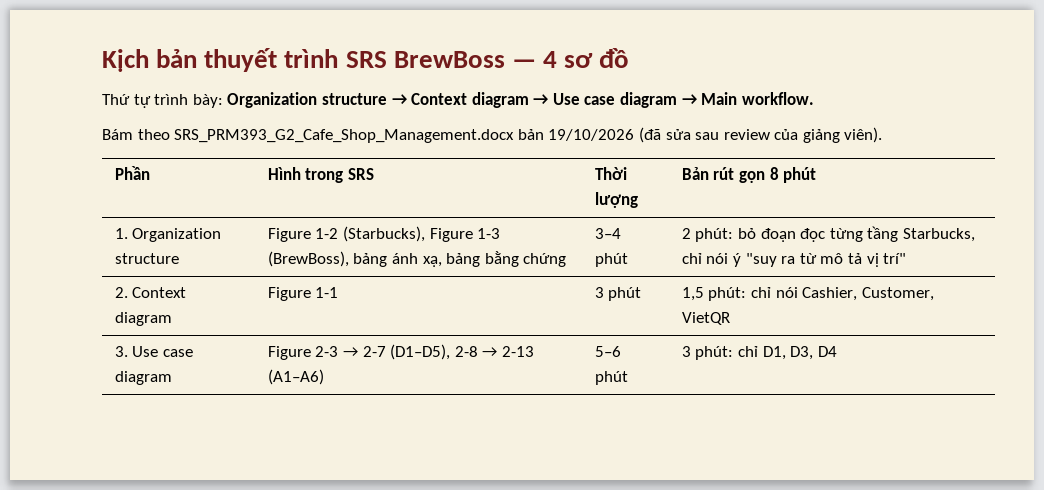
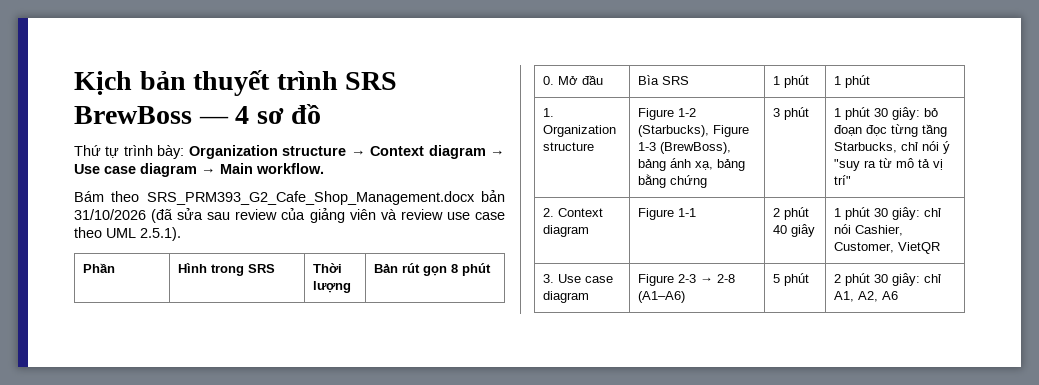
- Bám theo SRS_PRM393_G2_Cafe_Shop_Management.docx bản 19/10/2026 (đã sửa sau review của giảng viên).
+ Bám theo SRS_PRM393_G2_Cafe_Shop_Management.docx bản 31/10/2026 (đã sửa sau review của giảng viên và review use case theo UML 2.5.1).
+ 0. Mở đầu | Bìa SRS | 1 phút | 1 phút
- 1. Organization structure | Figure 1-2 (Starbucks), Figure 1-3 (BrewBoss), bảng ánh xạ, bảng bằng chứng | 3–4 phút | 2 phút: bỏ đoạn đọc từng tầng Starbucks, chỉ nói ý "suy ra từ mô tả vị trí"
+ 1. Organization structure | Figure 1-2 (Starbucks), Figure 1-3 (BrewBoss), bảng ánh xạ, bảng bằng chứng | 3 phút | 1 phút 30 giây: bỏ đoạn đọc từng tầng Starbucks, chỉ nói ý "suy ra từ mô tả vị trí"
- 2. Context diagram | Figure 1-1 | 3 phút | 1,5 phút: chỉ nói Cashier, Customer, VietQR
+ 2. Context diagram | Figure 1-1 | 2 phút 40 giây | 1 phút 30 giây: chỉ nói Cashier, Customer, VietQR
- 3. Use case diagram | Figure 2-3 → 2-7 (D1–D5), 2-8 → 2-13 (A1–A6) | 5–6 phút | 3 phút: chỉ D1, D3, D4
+ 3. Use case diagram | Figure 2-3 → 2-8 (A1–A6) | 5 phút | 2 phút 30 giây: chỉ A1, A2, A6

